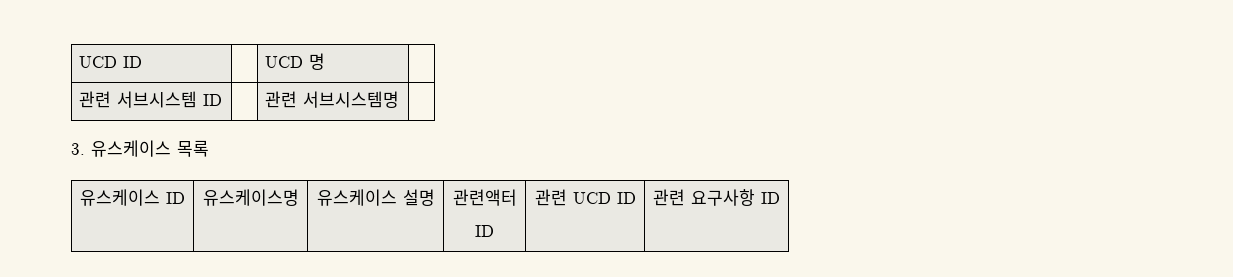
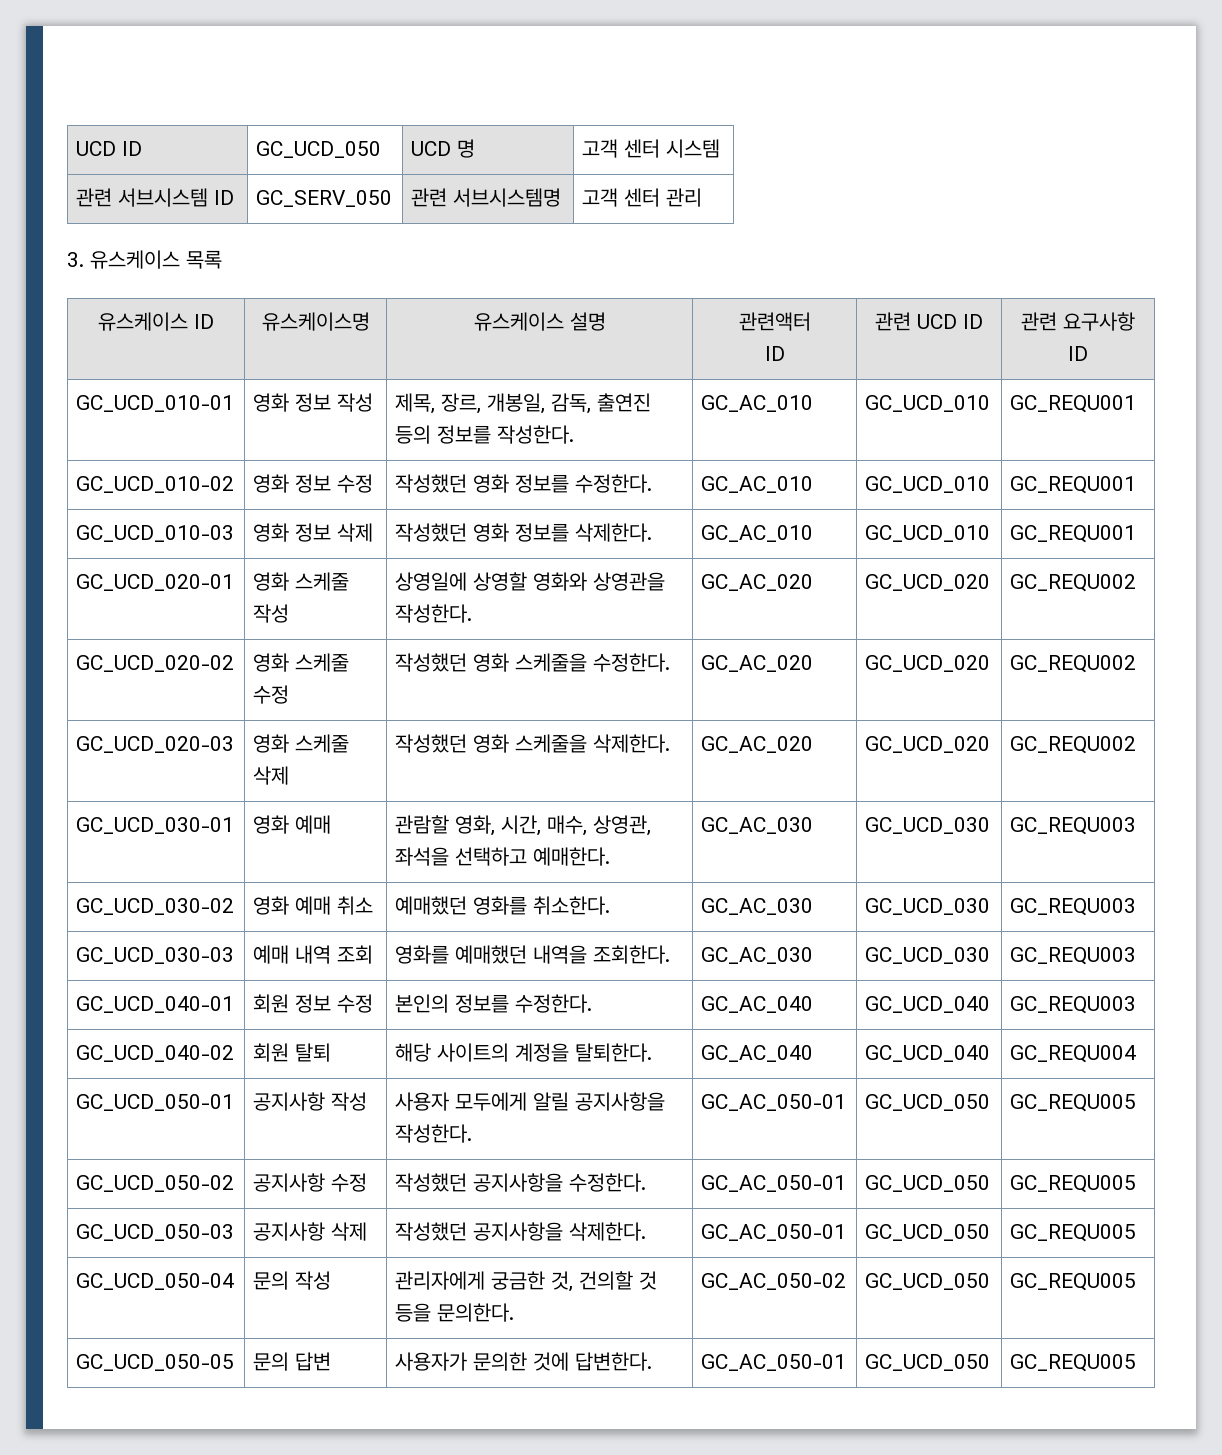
- UCD ID | | UCD 명 |
+ UCD ID | GC_UCD_050 | UCD 명 | 고객 센터 시스템
- 관련 서브시스템 ID | | 관련 서브시스템명 |
+ 관련 서브시스템 ID | GC_SERV_050 | 관련 서브시스템명 | 고객 센터 관리
+ GC_UCD_010-01 | 영화 정보 작성 | 제목, 장르, 개봉일, 감독, 출연진 등의 정보를 작성한다. | GC_AC_010 | GC_UCD_010 | GC_REQU001
+ GC_UCD_010-02 | 영화 정보 수정 | 작성했던 영화 정보를 수정한다. | GC_AC_010 | GC_UCD_010 | GC_REQU001
+ GC_UCD_010-03 | 영화 정보 삭제 | 작성했던 영화 정보를 삭제한다. | GC_AC_010 | GC_UCD_010 | GC_REQU001
+ GC_UCD_020-01 | 영화 스케줄 작성 | 상영일에 상영할 영화와 상영관을 작성한다. | GC_AC_020 | GC_UCD_020 | GC_REQU002
+ GC_UCD_020-02 | 영화 스케줄 수정 | 작성했던 영화 스케줄을 수정한다. | GC_AC_020 | GC_UCD_020 | GC_REQU002
+ GC_UCD_020-03 | 영화 스케줄 삭제 | 작성했던 영화 스케줄을 삭제한다. | GC_AC_020 | GC_UCD_020 | GC_REQU002
+ GC_UCD_030-01 | 영화 예매 | 관람할 영화, 시간, 매수, 상영관, 좌석을 선택하고 예매한다. | GC_AC_030 | GC_UCD_030 | GC_REQU003
+ GC_UCD_030-02 | 영화 예매 취소 | 예매했던 영화를 취소한다. | GC_AC_030 | GC_UCD_030 | GC_REQU003
+ GC_UCD_030-03 | 예매 내역 조회 | 영화를 예매했던 내역을 조회한다. | GC_AC_030 | GC_UCD_030 | GC_REQU003
+ GC_UCD_040-01 | 회원 정보 수정 | 본인의 정보를 수정한다. | GC_AC_040 | GC_UCD_040 | GC_REQU003
+ GC_UCD_040-02 | 회원 탈퇴 | 해당 사이트의 계정을 탈퇴한다. | GC_AC_040 | GC_UCD_040 | GC_REQU004
+ GC_UCD_050-01 | 공지사항 작성 | 사용자 모두에게 알릴 공지사항을 작성한다. | GC_AC_050-01 | GC_UCD_050 | GC_REQU005
+ GC_UCD_050-02 | 공지사항 수정 | 작성했던 공지사항을 수정한다. | GC_AC_050-01 | GC_UCD_050 | GC_REQU005
+ GC_UCD_050-03 | 공지사항 삭제 | 작성했던 공지사항을 삭제한다. | GC_AC_050-01 | GC_UCD_050 | GC_REQU005
+ GC_UCD_050-04 | 문의 작성 | 관리자에게 궁금한 것, 건의할 것 등을 문의한다. | GC_AC_050-02 | GC_UCD_050 | GC_REQU005
+ GC_UCD_050-05 | 문의 답변 | 사용자가 문의한 것에 답변한다. | GC_AC_050-01 | GC_UCD_050 | GC_REQU005

